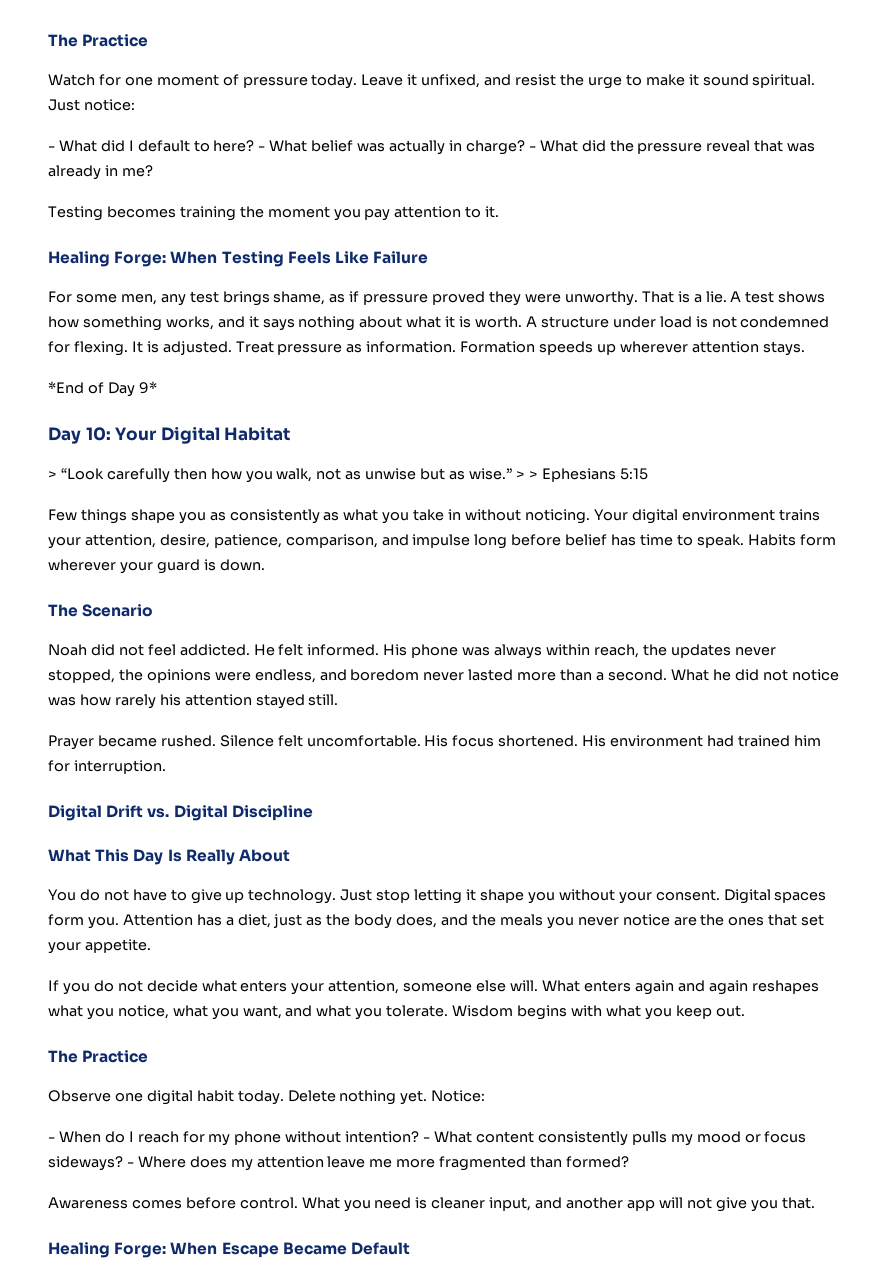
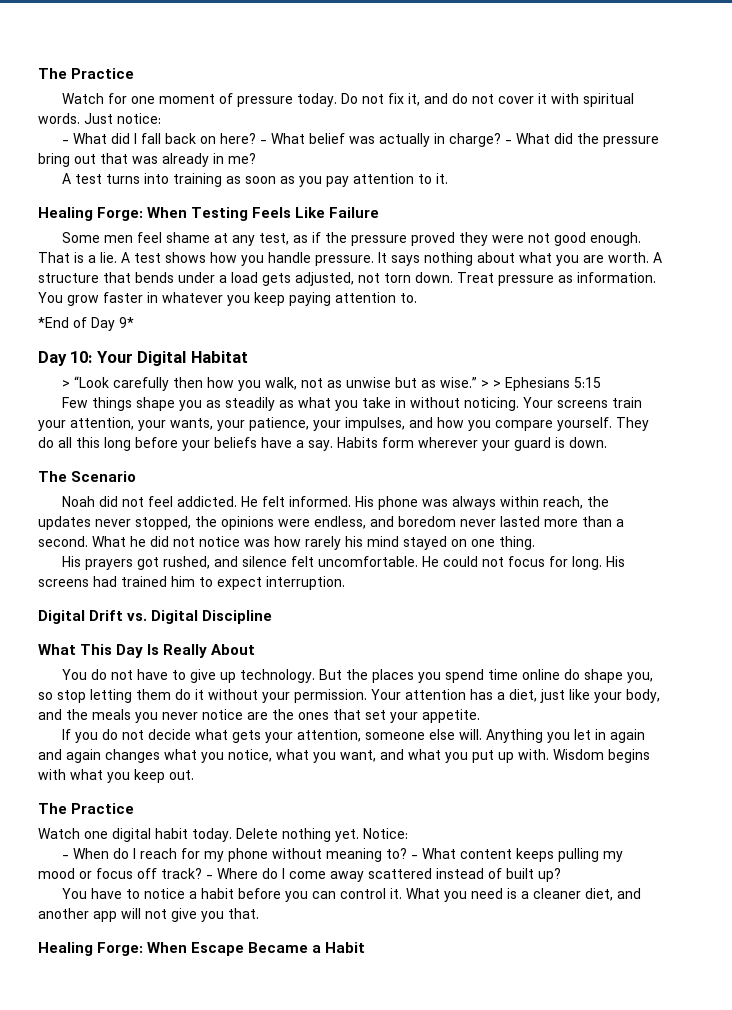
- Leave it unfixed, and resist the urge to make it sound spiritual.
+ Do not fix it, and do not cover it with spiritual words.
- - What did I default to here?
+ - What did I fall back on here?
- - What did the pressure reveal that was already in me?
+ - What did the pressure bring out that was already in me?
- Testing becomes training the moment you pay attention to it.
+ A test turns into training as soon as you pay attention to it.
- For some men, any test brings shame, as if pressure proved they were unworthy.
+ Some men feel shame at any test, as if the pressure proved they were not good enough.
- A test shows how something works, and it says nothing about what it is worth.
+ A test shows how you handle pressure. It says nothing about what you are worth.
- A structure under load is not condemned for flexing. It is adjusted. Treat pressure as information. Formation speeds up wherever attention stays.
+ A structure that bends under a load gets adjusted, not torn down. Treat pressure as information. You grow faster in whatever you keep paying attention to.
- Few things shape you as consistently as what you take in without noticing.
+ Few things shape you as steadily as what you take in without noticing.
- Your digital environment trains your attention, desire, patience, comparison, and impulse long before belief has time to speak.
+ Your screens train your attention, your wants, your patience, your impulses, and how you compare yourself. They do all this long before your beliefs have a say.
- What he did not notice was how rarely his attention stayed still.
- Prayer became rushed. Silence felt uncomfortable. His focus shortened. His environment had trained him for interruption.
+ What he did not notice was how rarely his mind stayed on one thing.
+ His prayers got rushed, and silence felt uncomfortable. He could not focus for long. His screens had trained him to expect interruption.
- Just stop letting it shape you without your consent. Digital spaces form you. Attention has a diet, just as the body does, and the meals you never notice are the ones that set your appetite.
+ But the places you spend time online do shape you, so stop letting them do it without your permission. Your attention has a diet, just like your body, and the meals you never notice are the ones that set your appetite.
- If you do not decide what enters your attention, someone else will.
+ If you do not decide what gets your attention, someone else will.
- What enters again and again reshapes what you notice, what you want, and what you tolerate.
+ Anything you let in again and again changes what you notice, what you want, and what you put up with.
- Observe one digital habit today.
+ Watch one digital habit today.
- - When do I reach for my phone without intention?
+ - When do I reach for my phone without meaning to?
- - What content consistently pulls my mood or focus sideways? - Where does my attention leave me more fragmented than formed?
- Awareness comes before control.
+ - What content keeps pulling my mood or focus off track? - Where do I come away scattered instead of built up?
+ You have to notice a habit before you can control it.
- What you need is cleaner input, and another app will not give you that.
+ What you need is a cleaner diet, and another app will not give you that.
- Healing Forge: When Escape Became Default
+ Healing Forge: When Escape Became a Habit

